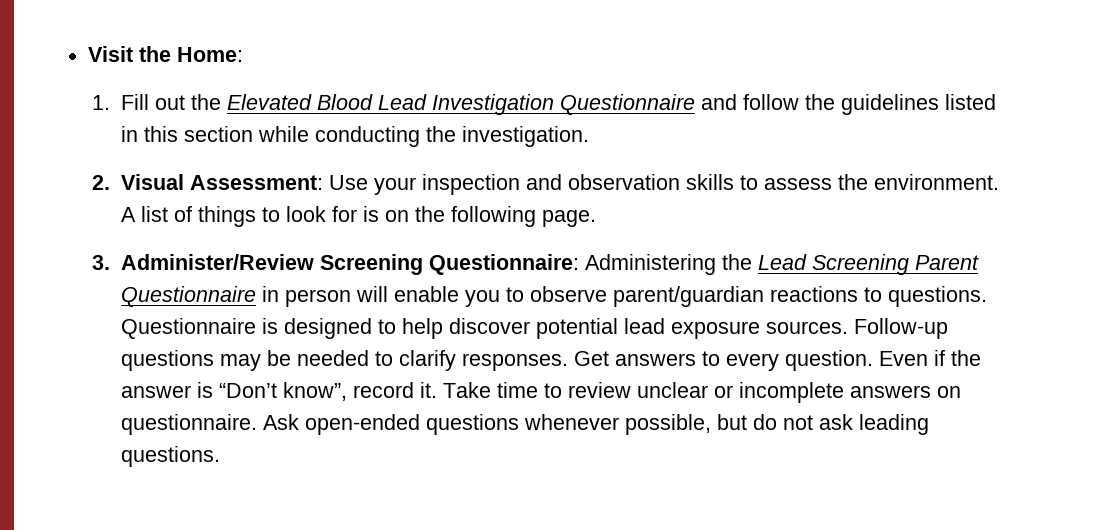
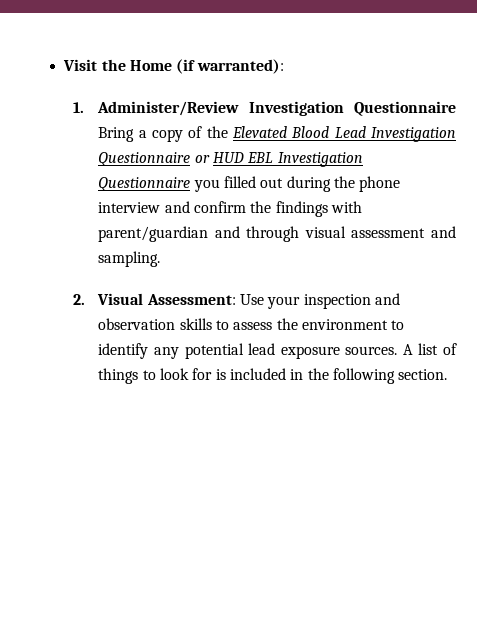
- Visit the Home:
- 1. Fill out the Elevated Blood Lead Investigation Questionnaire and follow the guidelines listed in this section while conducting the investigation.
+ Visit the Home (if warranted):
+ 1. Administer/Review Investigation Questionnaire Bring a copy of the Elevated Blood Lead Investigation Questionnaire or HUD EBL Investigation Questionnaire you filled out during the phone interview and confirm the findings with parent/guardian and through visual assessment and sampling.
- 2. Visual Assessment: Use your inspection and observation skills to assess the environment.
+ 2. Visual Assessment: Use your inspection and observation skills to assess the environment to identify any potential lead exposure sources.
- A list of things to look for is on the following page.
- 3. Administer/Review Screening Questionnaire: Administering the Lead Screening Parent Questionnaire in person will enable you to observe parent/guardian reactions to questions. Questionnaire is designed to help discover potential lead exposure sources. Follow-up questions may be needed to clarify responses. Get answers to every question. Even if the answer is “Don’t know”, record it. Take time to review unclear or incomplete answers on questionnaire. Ask open-ended questions whenever possible, but do not ask leading questions.
+ A list of things to look for is included in the following section.

